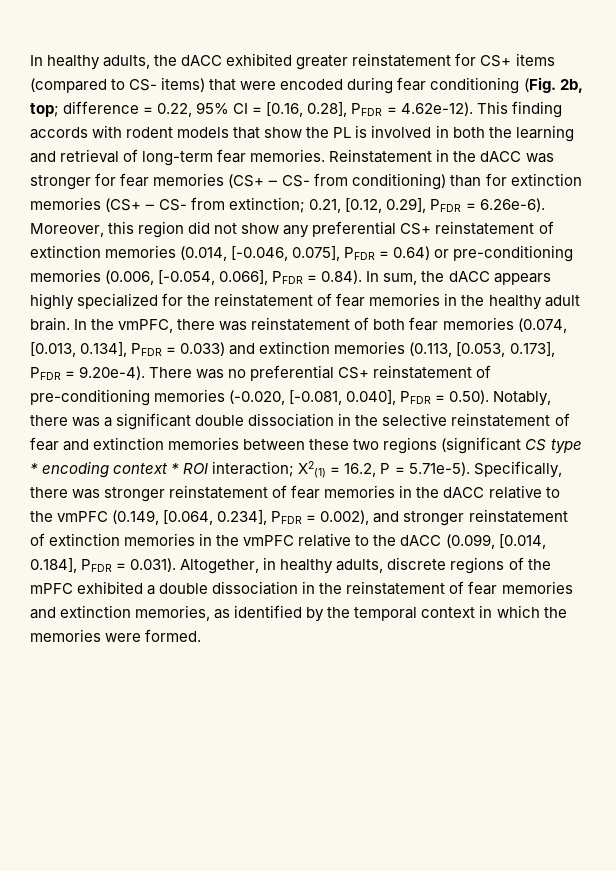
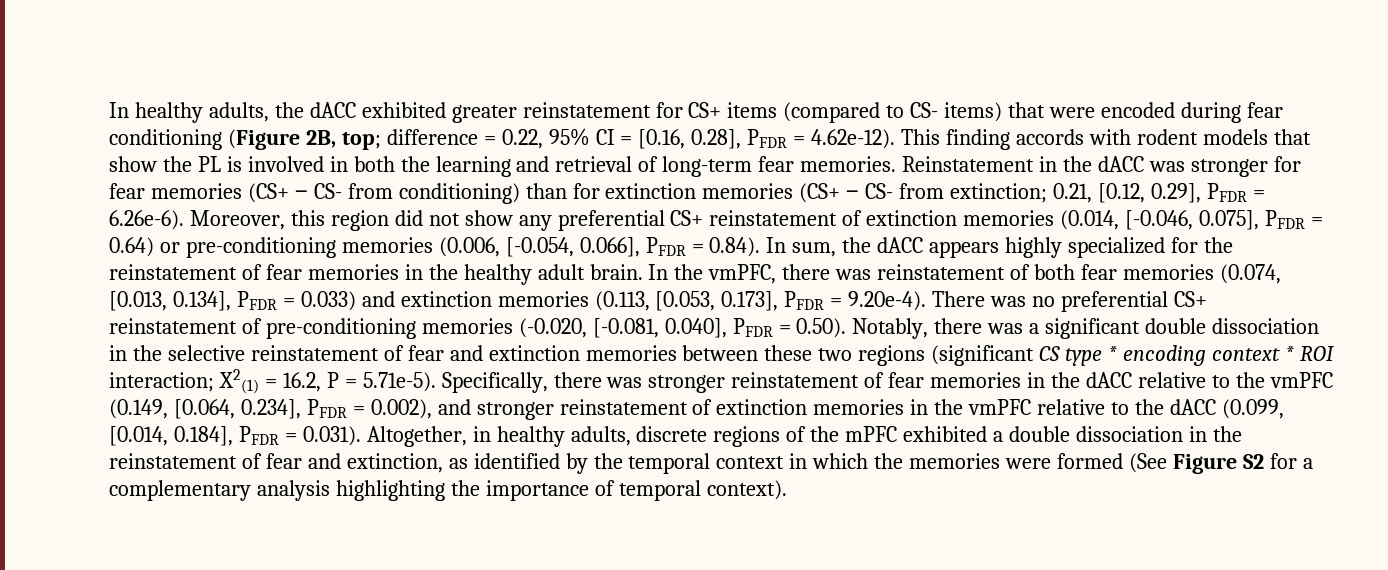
- In healthy adults, the dACC exhibited greater reinstatement for CS+ items (compared to CS- items) that were encoded during fear conditioning (Fig. 2b, top; difference = 0.22, 95% CI = [0.16, 0.28], PFDR = 4.62e-12). This finding accords with rodent models that show the PL is involved in both the learning and retrieval of long-term fear memories.
+ In healthy adults, the dACC exhibited greater reinstatement for CS+ items (compared to CS- items) that were encoded during fear conditioning (Figure 2B, top; difference = 0.22, 95% CI = [0.16, 0.28], PFDR = 4.62e-12). This finding accords with rodent models that show the PL is involved in both the learning and retrieval of long-term fear memories.
- X2(1) = 16.2, P = 5.71e-5). Specifically, there was stronger reinstatement of fear memories in the dACC relative to the vmPFC (0.149, [0.064, 0.234], PFDR = 0.002), and stronger reinstatement of extinction memories in the vmPFC relative to the dACC (0.099, [0.014, 0.184], PFDR = 0.031). Altogether, in healthy adults, discrete regions of the mPFC exhibited a double dissociation in the reinstatement of fear memories and extinction memories, as identified by the temporal context in which the memories were formed.
+ X2(1) = 16.2, P = 5.71e-5). Specifically, there was stronger reinstatement of fear memories in the dACC relative to the vmPFC (0.149, [0.064, 0.234], PFDR = 0.002), and stronger reinstatement of extinction memories in the vmPFC relative to the dACC (0.099, [0.014, 0.184], PFDR = 0.031). Altogether, in healthy adults, discrete regions of the mPFC exhibited a double dissociation in the reinstatement of fear and extinction, as identified by the temporal context in which the memories were formed (See Figure S2 for a complementary analysis highlighting the importance of temporal context).

